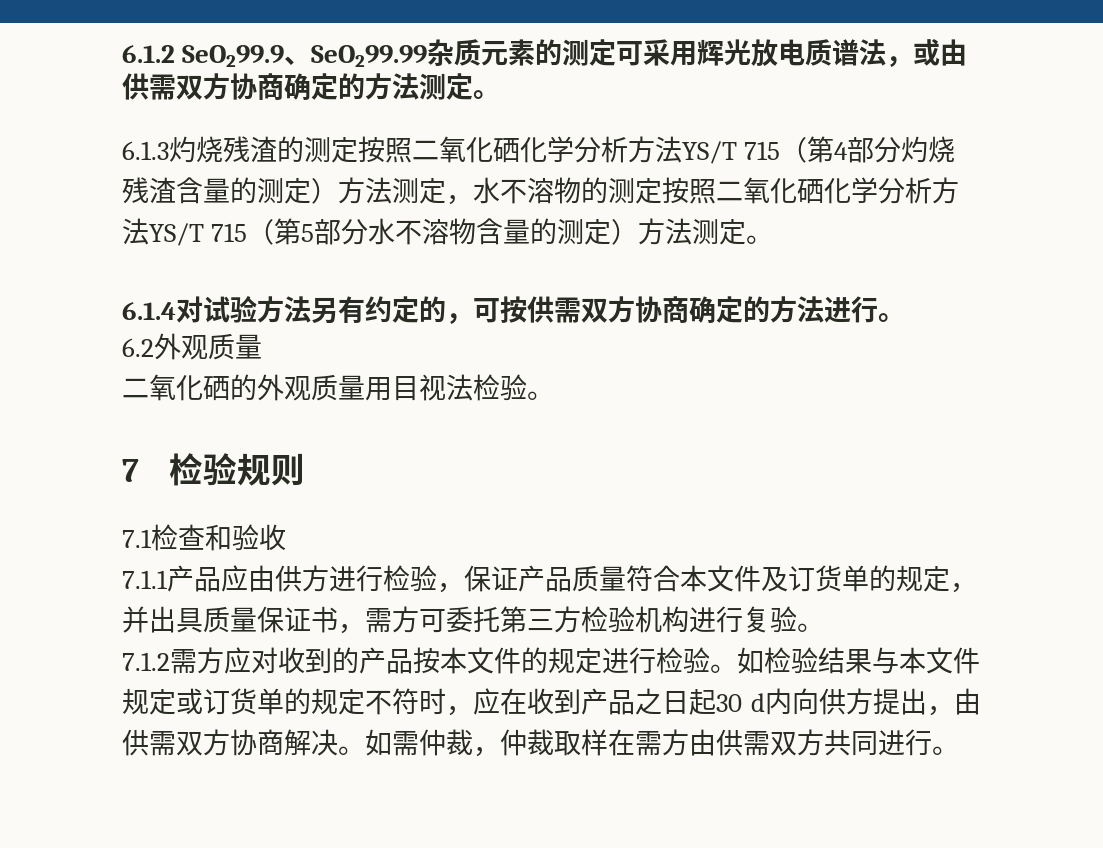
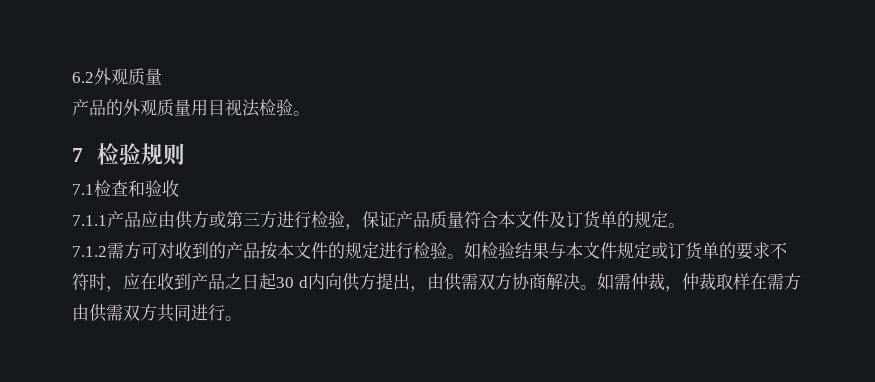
- 6.1.2 SeO299.9、SeO299.99杂质元素的测定可采用辉光放电质谱法，或由供需双方协商确定的方法测定。
- 6.1.3灼烧残渣的测定按照二氧化硒化学分析方法YS/T 715（第4部分灼烧残渣含量的测定）方法测定，水不溶物的测定按照二氧化硒化学分析方法YS/T 715（第5部分水不溶物含量的测定）方法测定。
- 6.1.4对试验方法另有约定的，可按供需双方协商确定的方法进行。
- 二氧化硒的外观质量用目视法检验。
+ 产品的外观质量用目视法检验。
- 7.1.1产品应由供方进行检验，保证产品质量符合本文件及订货单的规定，并出具质量保证书，需方可委托第三方检验机构进行复验。
+ 7.1.1产品应由供方或第三方进行检验，保证产品质量符合本文件及订货单的规定。
- 7.1.2需方应对收到的产品按本文件的规定进行检验。
+ 7.1.2需方可对收到的产品按本文件的规定进行检验。
- 如检验结果与本文件规定或订货单的规定不符时，应在收到产品之日起30 d内向供方提出，由供需双方协商解决。
+ 如检验结果与本文件规定或订货单的要求不符时，应在收到产品之日起30 d内向供方提出，由供需双方协商解决。

